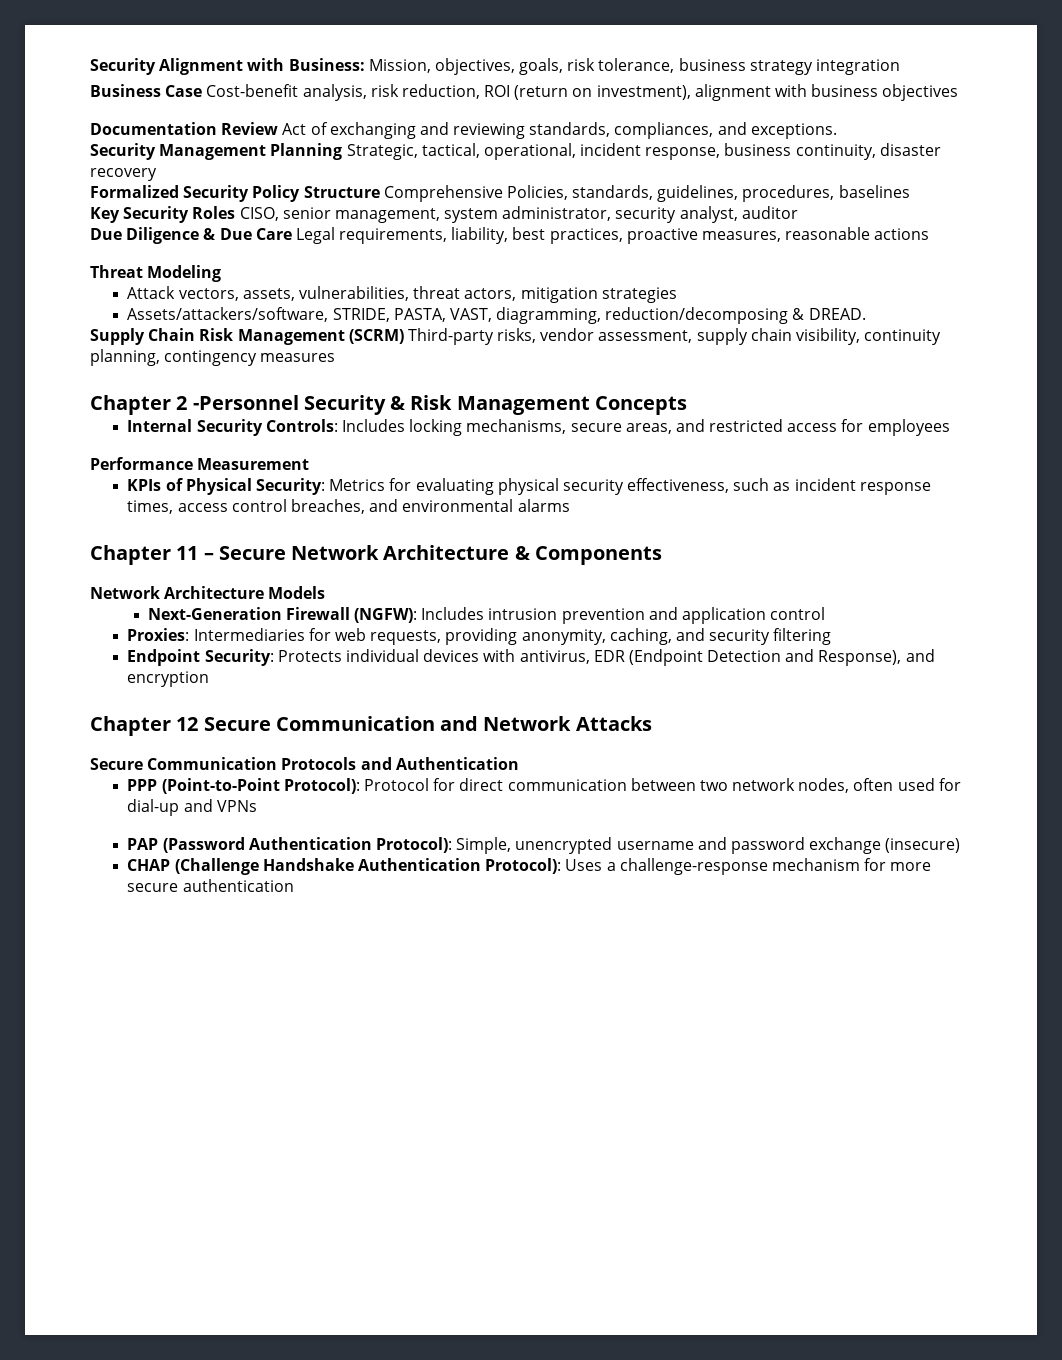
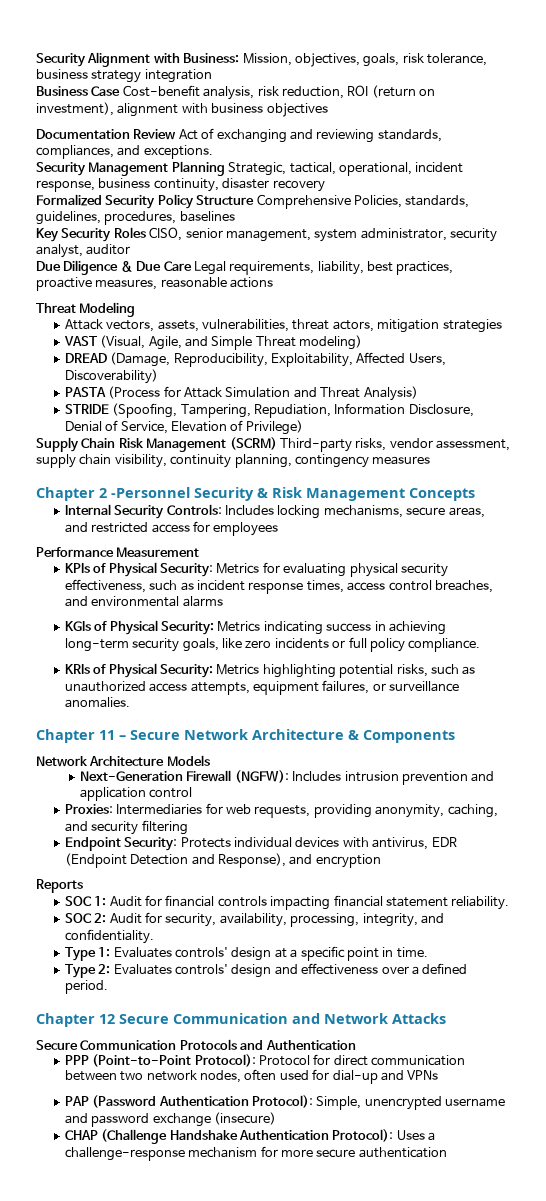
- Assets/attackers/software, STRIDE, PASTA, VAST, diagramming, reduction/decomposing & DREAD.
+ VAST (Visual, Agile, and Simple Threat modeling)
+ DREAD (Damage, Reproducibility, Exploitability, Affected Users, Discoverability)
+ PASTA (Process for Attack Simulation and Threat Analysis)
+ STRIDE (Spoofing, Tampering, Repudiation, Information Disclosure, Denial of Service, Elevation of Privilege)
+ KGIs of Physical Security: Metrics indicating success in achieving long-term security goals, like zero incidents or full policy compliance.
+ KRIs of Physical Security: Metrics highlighting potential risks, such as unauthorized access attempts, equipment failures, or surveillance anomalies.
+ Reports
+ SOC 1: Audit for financial controls impacting financial statement reliability.
+ SOC 2: Audit for security, availability, processing, integrity, and confidentiality.
+ Type 1: Evaluates controls' design at a specific point in time.
+ Type 2: Evaluates controls' design and effectiveness over a defined period.

